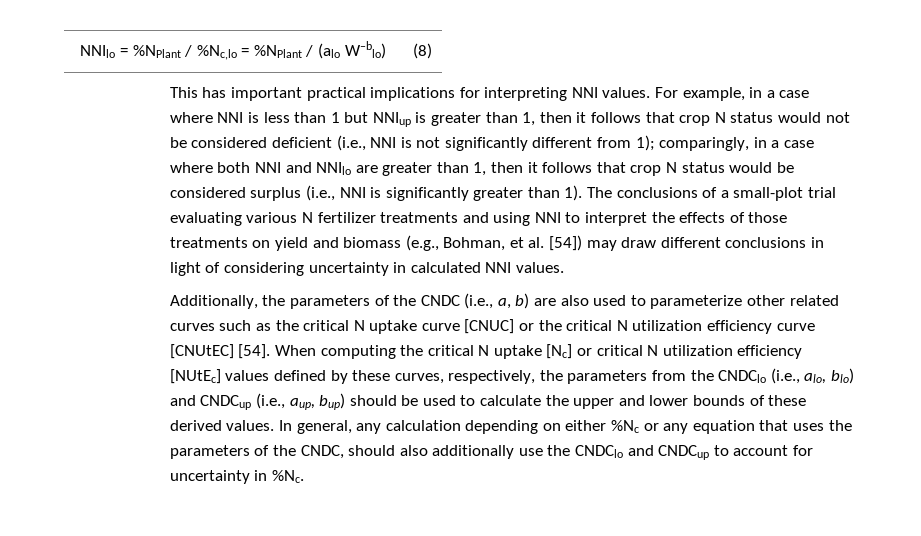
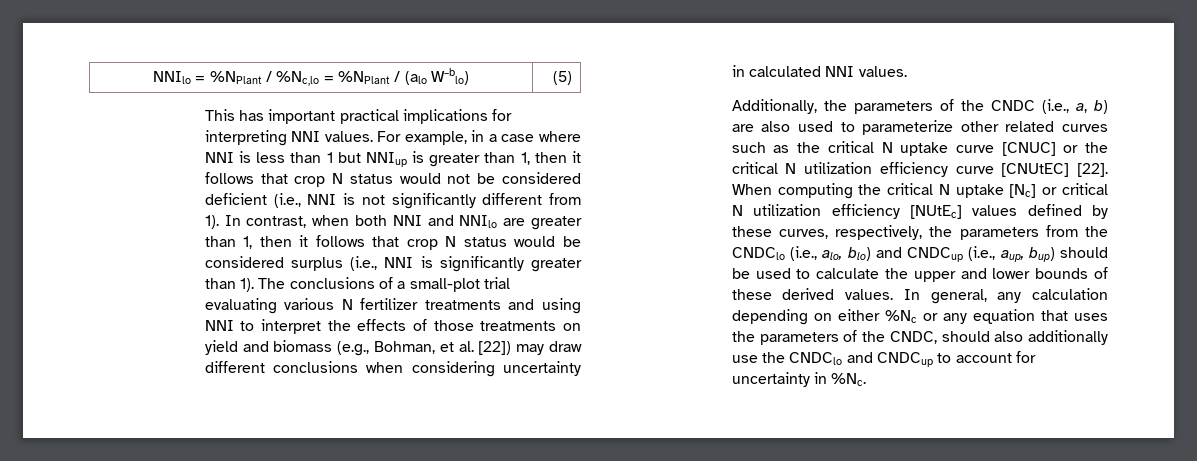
- NNIlo = %NPlant / %Nc,lo = %NPlant / (alo W–blo) | (8)
+ NNIlo = %NPlant / %Nc,lo = %NPlant / (alo W–blo) | (5)
- For example, in a case where NNI is less than 1 but NNIup is greater than 1, then it follows that crop N status would not be considered deficient (i.e., NNI is not significantly different from 1); comparingly, in a case where both NNI and NNIlo are greater than 1, then it follows that crop N status would be considered surplus (i.e., NNI is significantly greater than 1).
+ For example, in a case where NNI is less than 1 but NNIup is greater than 1, then it follows that crop N status would not be considered deficient (i.e., NNI is not significantly different from 1). In contrast, when both NNI and NNIlo are greater than 1, then it follows that crop N status would be considered surplus (i.e., NNI is significantly greater than 1).
- The conclusions of a small-plot trial evaluating various N fertilizer treatments and using NNI to interpret the effects of those treatments on yield and biomass (e.g., Bohman, et al. [54]) may draw different conclusions in light of considering uncertainty in calculated NNI values.
+ The conclusions of a small-plot trial evaluating various N fertilizer treatments and using NNI to interpret the effects of those treatments on yield and biomass (e.g., Bohman, et al. [22]) may draw different conclusions when considering uncertainty in calculated NNI values.
- Additionally, the parameters of the CNDC (i.e., a, b) are also used to parameterize other related curves such as the critical N uptake curve [CNUC] or the critical N utilization efficiency curve [CNUtEC] [54].
+ Additionally, the parameters of the CNDC (i.e., a, b) are also used to parameterize other related curves such as the critical N uptake curve [CNUC] or the critical N utilization efficiency curve [CNUtEC] [22].

